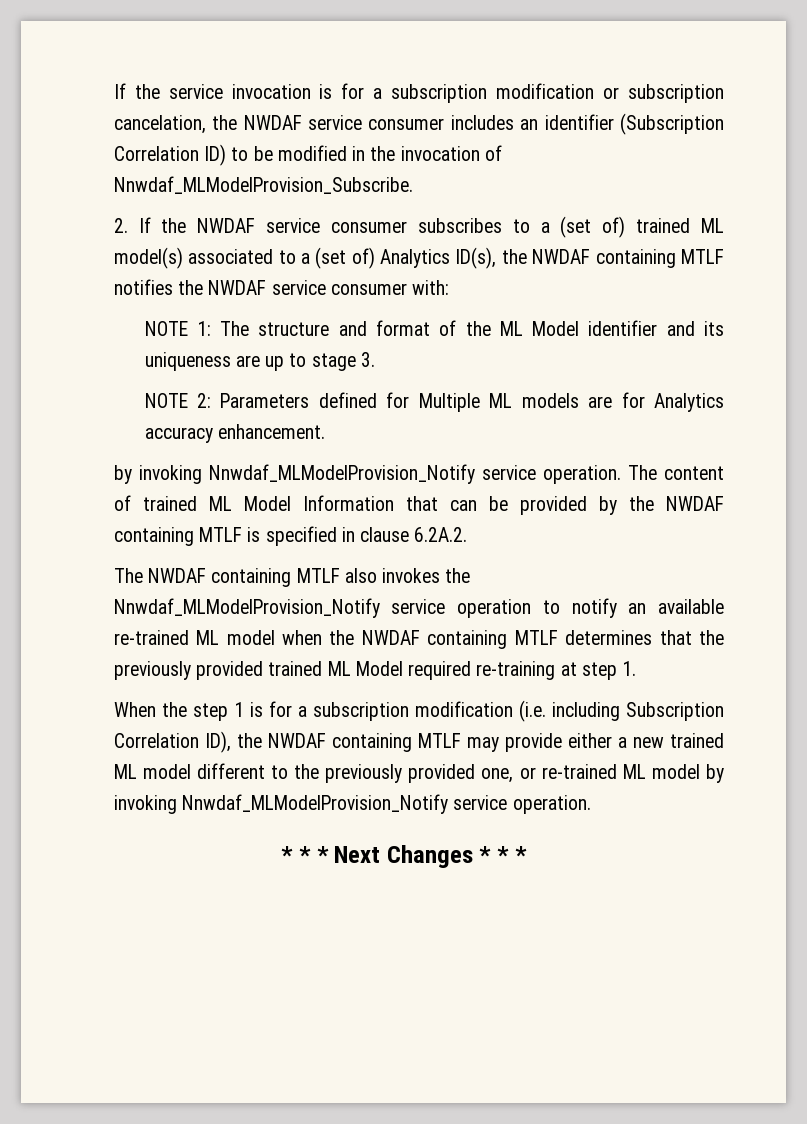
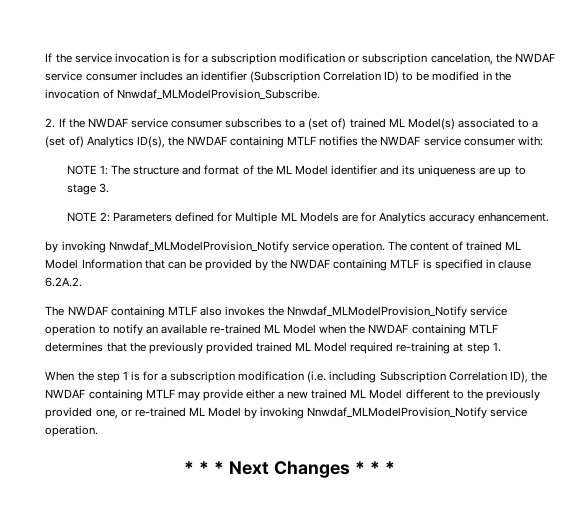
- 2. If the NWDAF service consumer subscribes to a (set of) trained ML model(s) associated to a (set of) Analytics ID(s), the NWDAF containing MTLF notifies the NWDAF service consumer with:
+ 2. If the NWDAF service consumer subscribes to a (set of) trained ML Model(s) associated to a (set of) Analytics ID(s), the NWDAF containing MTLF notifies the NWDAF service consumer with:
- NOTE 2: Parameters defined for Multiple ML models are for Analytics accuracy enhancement.
+ NOTE 2: Parameters defined for Multiple ML Models are for Analytics accuracy enhancement.
- The NWDAF containing MTLF also invokes the Nnwdaf_MLModelProvision_Notify service operation to notify an available re-trained ML model when the NWDAF containing MTLF determines that the previously provided trained ML Model required re-training at step 1.
+ The NWDAF containing MTLF also invokes the Nnwdaf_MLModelProvision_Notify service operation to notify an available re-trained ML Model when the NWDAF containing MTLF determines that the previously provided trained ML Model required re-training at step 1.
- When the step 1 is for a subscription modification (i.e. including Subscription Correlation ID), the NWDAF containing MTLF may provide either a new trained ML model different to the previously provided one, or re-trained ML model by invoking Nnwdaf_MLModelProvision_Notify service operation.
+ When the step 1 is for a subscription modification (i.e. including Subscription Correlation ID), the NWDAF containing MTLF may provide either a new trained ML Model different to the previously provided one, or re-trained ML Model by invoking Nnwdaf_MLModelProvision_Notify service operation.

